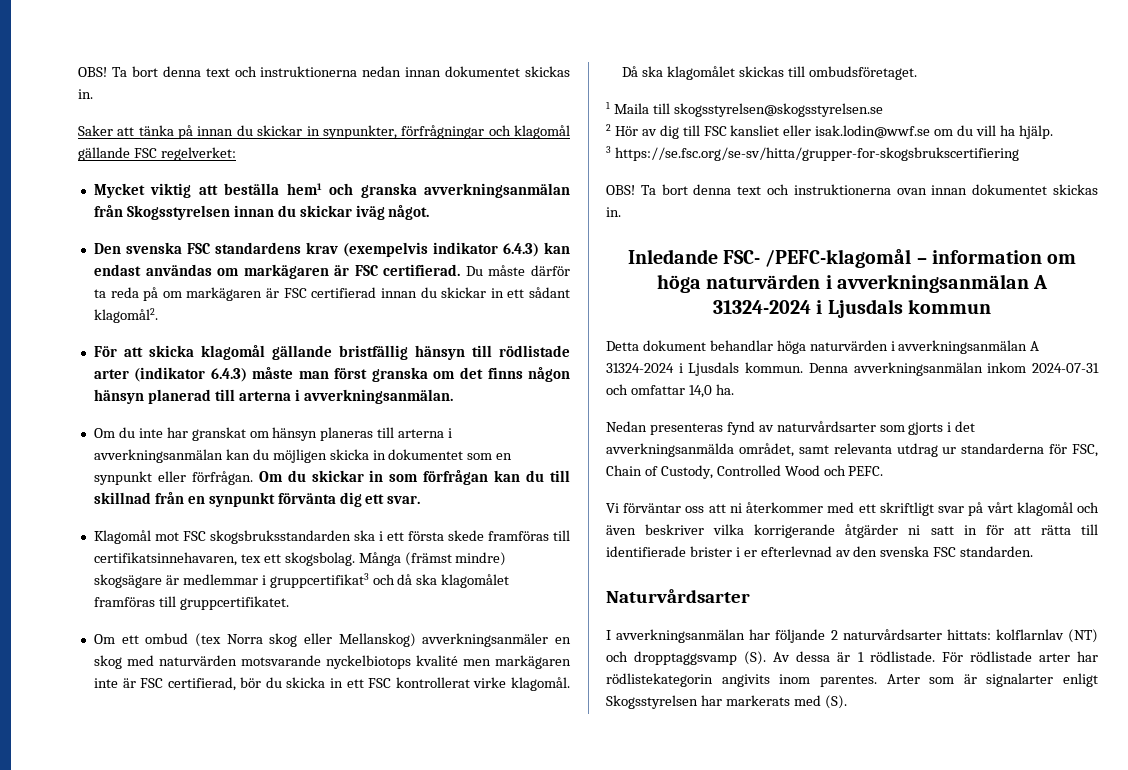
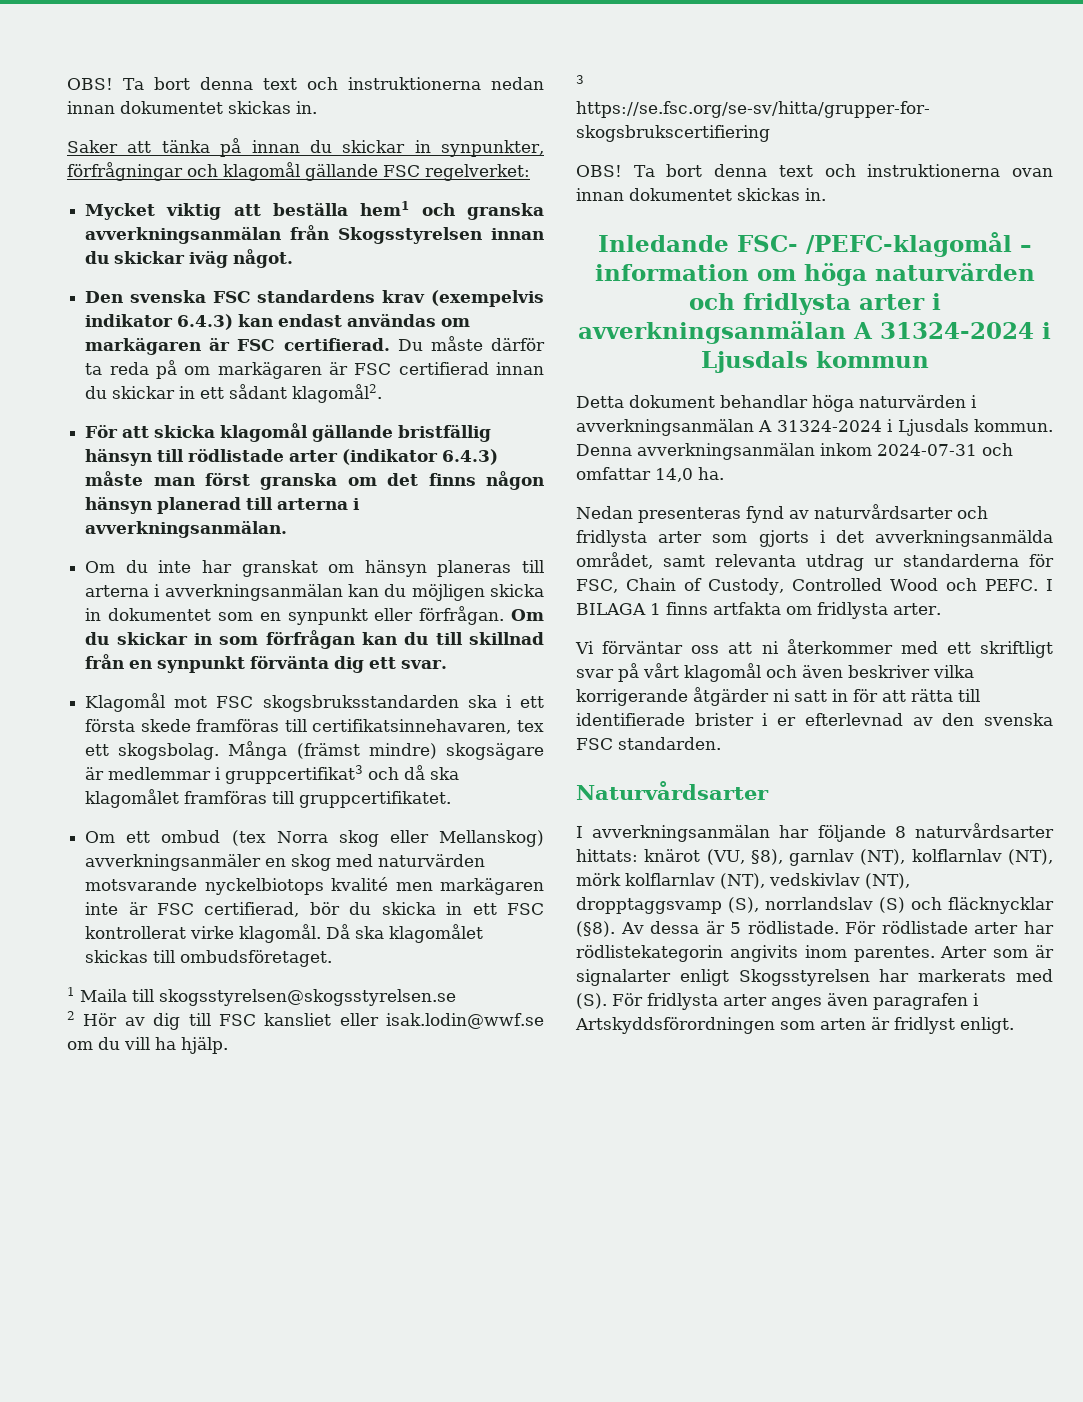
- Inledande FSC- /PEFC-klagomål – information om höga naturvärden i avverkningsanmälan A 31324-2024 i Ljusdals kommun
+ Inledande FSC- /PEFC-klagomål – information om höga naturvärden och fridlysta arter i avverkningsanmälan A 31324-2024 i Ljusdals kommun
- Nedan presenteras fynd av naturvårdsarter som gjorts i det avverkningsanmälda området, samt relevanta utdrag ur standarderna för FSC, Chain of Custody, Controlled Wood och PEFC.
+ Nedan presenteras fynd av naturvårdsarter och fridlysta arter som gjorts i det avverkningsanmälda området, samt relevanta utdrag ur standarderna för FSC, Chain of Custody, Controlled Wood och PEFC. I BILAGA 1 finns artfakta om fridlysta arter.
- I avverkningsanmälan har följande 2 naturvårdsarter hittats: kolflarnlav (NT) och dropptaggsvamp (S). Av dessa är 1 rödlistade.
+ I avverkningsanmälan har följande 8 naturvårdsarter hittats: knärot (VU, §8), garnlav (NT), kolflarnlav (NT), mörk kolflarnlav (NT), vedskivlav (NT), dropptaggsvamp (S), norrlandslav (S) och fläcknycklar (§8). Av dessa är 5 rödlistade.
- Arter som är signalarter enligt Skogsstyrelsen har markerats med (S).
+ Arter som är signalarter enligt Skogsstyrelsen har markerats med (S). För fridlysta arter anges även paragrafen i Artskyddsförordningen som arten är fridlyst enligt.

